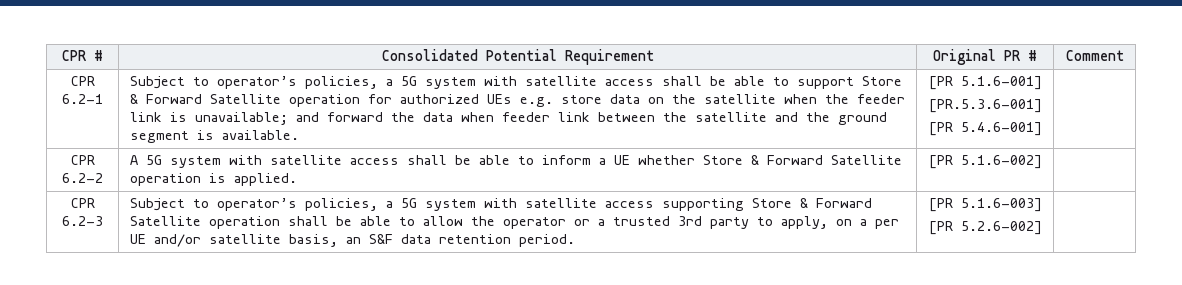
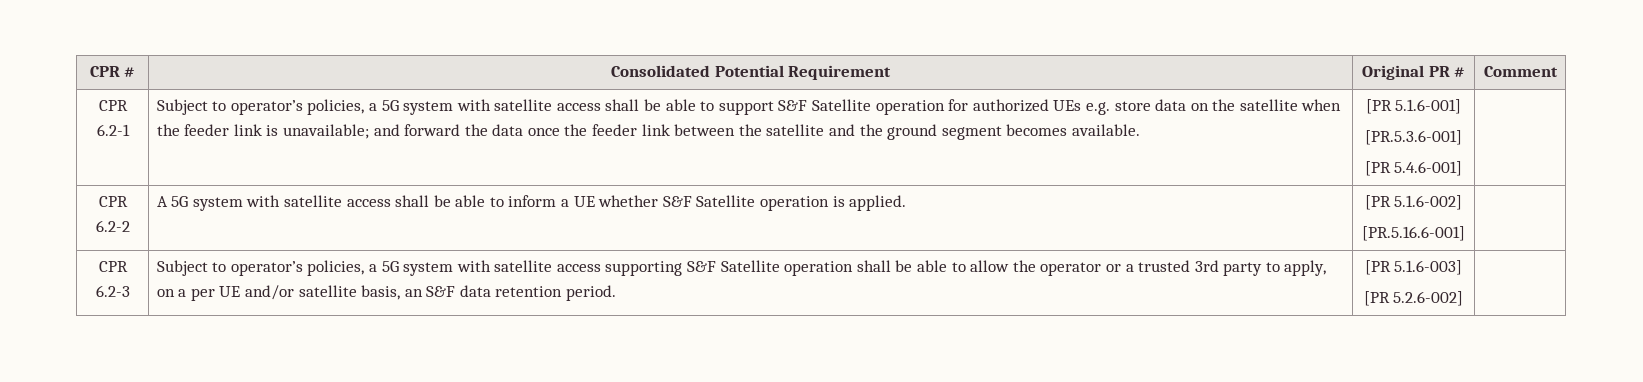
- Subject to operator’s policies, a 5G system with satellite access shall be able to support Store & Forward Satellite operation for authorized UEs e.g. store data on the satellite when the feeder link is unavailable; and forward the data when feeder link between the satellite and the ground segment is available.
+ Subject to operator’s policies, a 5G system with satellite access shall be able to support S&F Satellite operation for authorized UEs e.g. store data on the satellite when the feeder link is unavailable; and forward the data once the feeder link between the satellite and the ground segment becomes available.
- CPR 6.2-2 | A 5G system with satellite access shall be able to inform a UE whether Store & Forward Satellite operation is applied. | [PR 5.1.6-002] |
+ CPR 6.2-2 | A 5G system with satellite access shall be able to inform a UE whether S&F Satellite operation is applied. | [PR 5.1.6-002]
+ [PR.5.16.6-001] |
- Subject to operator’s policies, a 5G system with satellite access supporting Store & Forward Satellite operation shall be able to allow the operator or a trusted 3rd party to apply, on a per UE and/or satellite basis, an S&F data retention period.
+ Subject to operator’s policies, a 5G system with satellite access supporting S&F Satellite operation shall be able to allow the operator or a trusted 3rd party to apply, on a per UE and/or satellite basis, an S&F data retention period.

